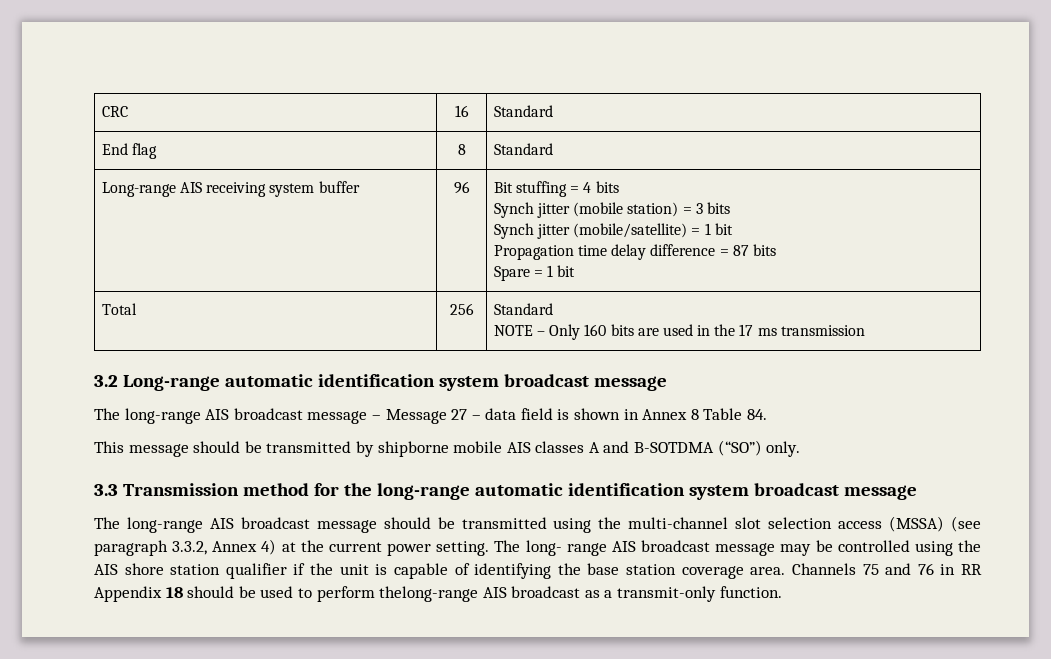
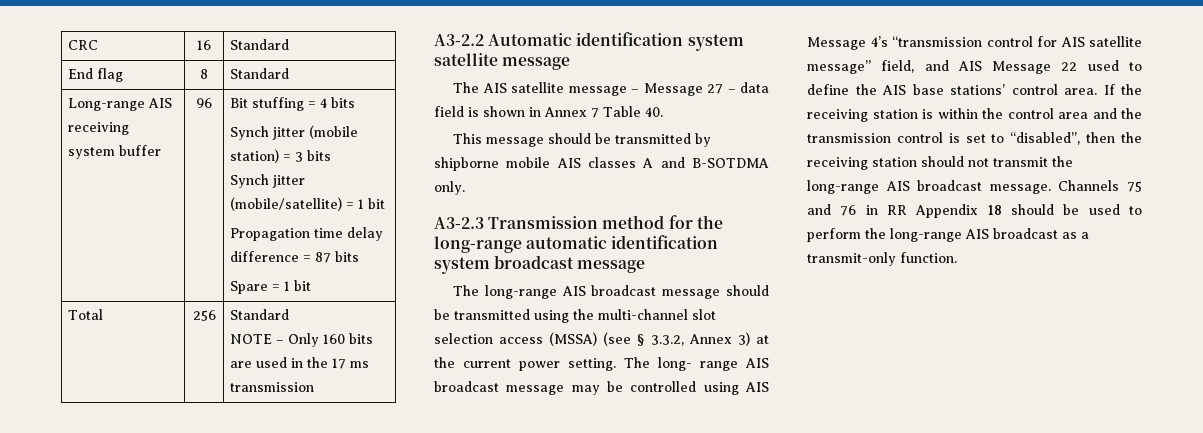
- 3.2 Long-range automatic identification system broadcast message
- The long-range AIS broadcast message – Message 27 – data field is shown in Annex 8 Table 84.
+ A3-2.2 Automatic identification system satellite message
+ The AIS satellite message – Message 27 – data field is shown in Annex 7 Table 40.
- This message should be transmitted by shipborne mobile AIS classes A and B-SOTDMA (“SO”) only.
+ This message should be transmitted by shipborne mobile AIS classes A and B-SOTDMA only.
- 3.3 Transmission method for the long-range automatic identification system broadcast message
+ A3-2.3 Transmission method for the long-range automatic identification system broadcast message
- The long-range AIS broadcast message should be transmitted using the multi-channel slot selection access (MSSA) (see paragraph 3.3.2, Annex 4) at the current power setting.
+ The long-range AIS broadcast message should be transmitted using the multi-channel slot selection access (MSSA) (see § 3.3.2, Annex 3) at the current power setting.
- The long- range AIS broadcast message may be controlled using the AIS shore station qualifier if the unit is capable of identifying the base station coverage area.
+ The long- range AIS broadcast message may be controlled using AIS Message 4’s “transmission control for AIS satellite message” field, and AIS Message 22 used to define the AIS base stations’ control area. If the receiving station is within the control area and the transmission control is set to “disabled”, then the receiving station should not transmit the long-range AIS broadcast message.
- Channels 75 and 76 in RR Appendix 18 should be used to perform thelong-range AIS broadcast as a transmit-only function.
+ Channels 75 and 76 in RR Appendix 18 should be used to perform the long-range AIS broadcast as a transmit-only function.

